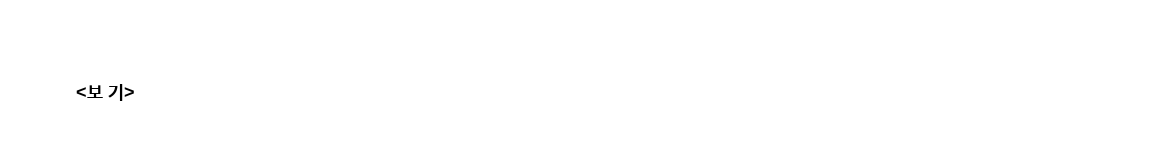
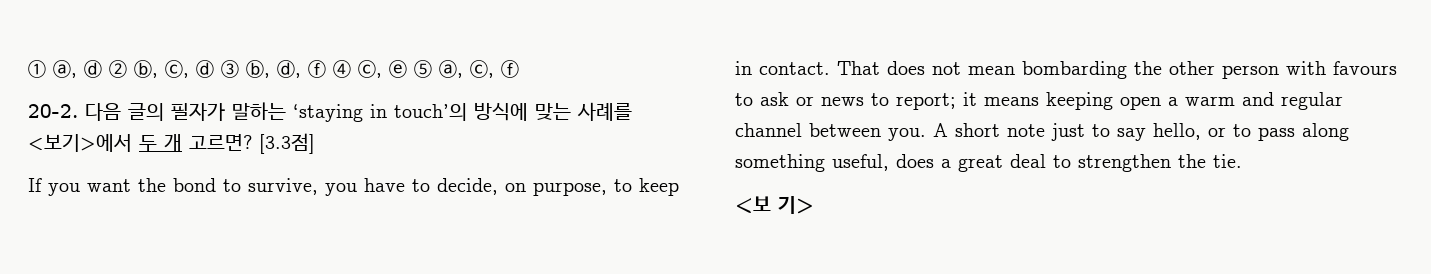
+ ① ⓐ, ⓓ ② ⓑ, ⓒ, ⓓ ③ ⓑ, ⓓ, ⓕ ④ ⓒ, ⓔ ⑤ ⓐ, ⓒ, ⓕ
+ 20-2. 다음 글의 필자가 말하는 ‘staying in touch’의 방식에 맞는 사례를 <보기>에서 두 개 고르면? [3.3점]
+ If you want the bond to survive, you have to decide, on purpose, to keep in contact. That does not mean bombarding the other person with favours to ask or news to report; it means keeping open a warm and regular channel between you. A short note just to say hello, or to pass along something useful, does a great deal to strengthen the tie.

